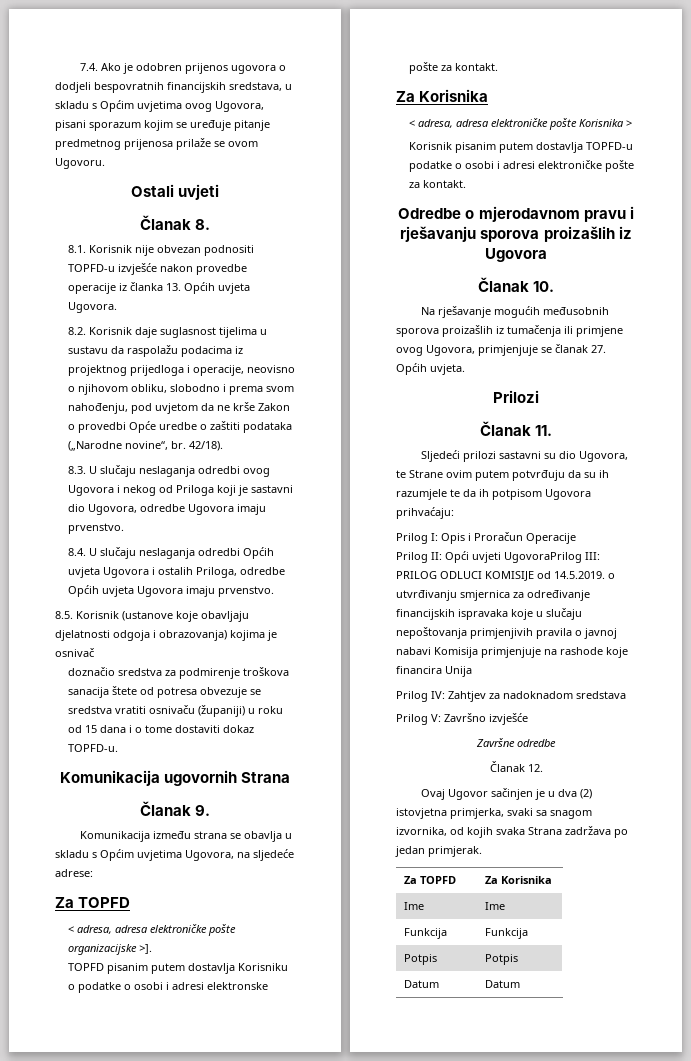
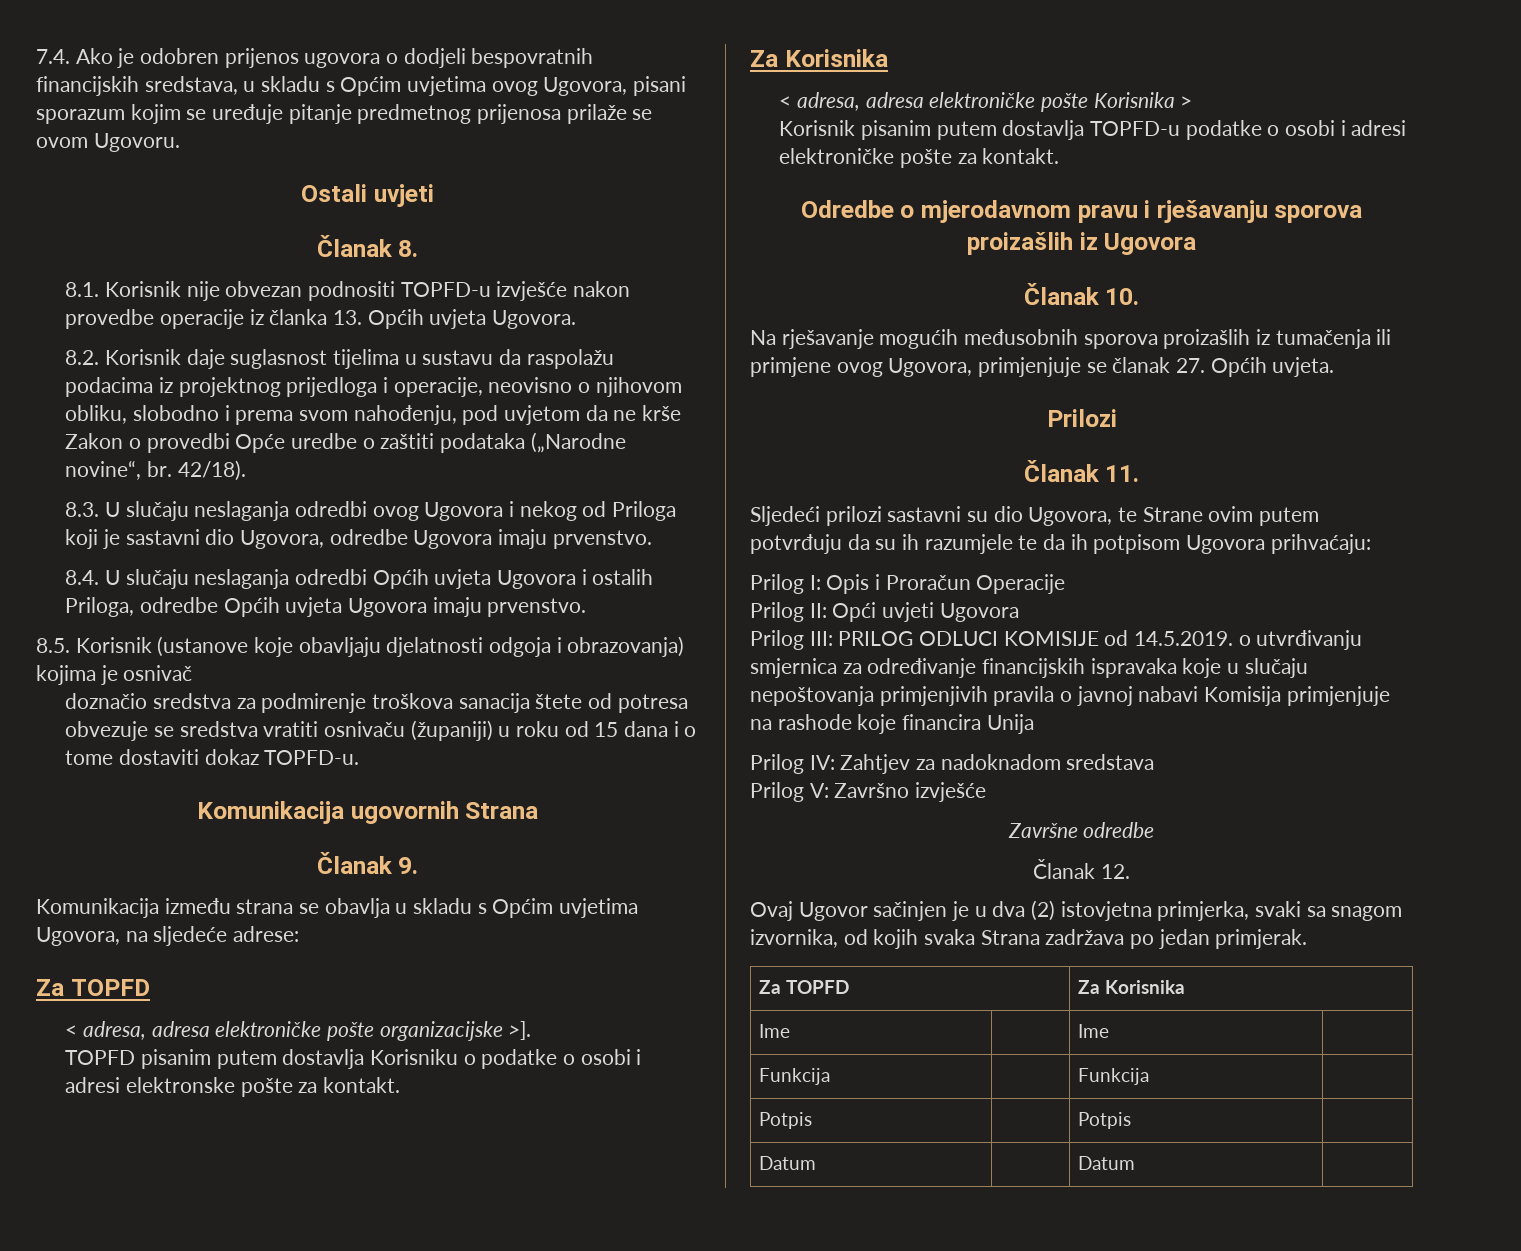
- Prilog II: Opći uvjeti UgovoraPrilog III: PRILOG ODLUCI KOMISIJE od 14.5.2019. o utvrđivanju smjernica za određivanje financijskih ispravaka koje u slučaju nepoštovanja primjenjivih pravila o javnoj nabavi Komisija primjenjuje na rashode koje financira Unija
+ Prilog II: Opći uvjeti Ugovora
+ Prilog III: PRILOG ODLUCI KOMISIJE od 14.5.2019. o utvrđivanju smjernica za određivanje financijskih ispravaka koje u slučaju nepoštovanja primjenjivih pravila o javnoj nabavi Komisija primjenjuje na rashode koje financira Unija

